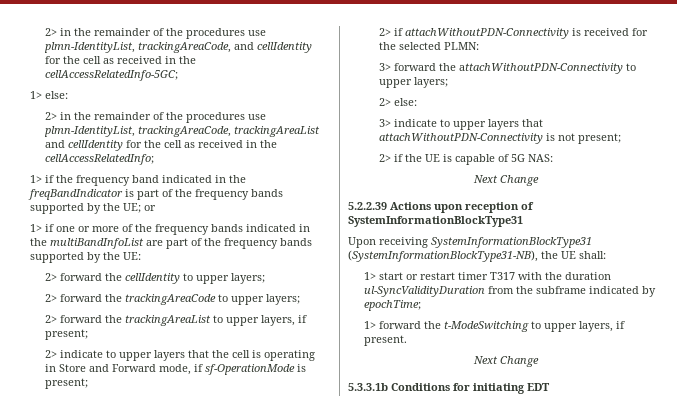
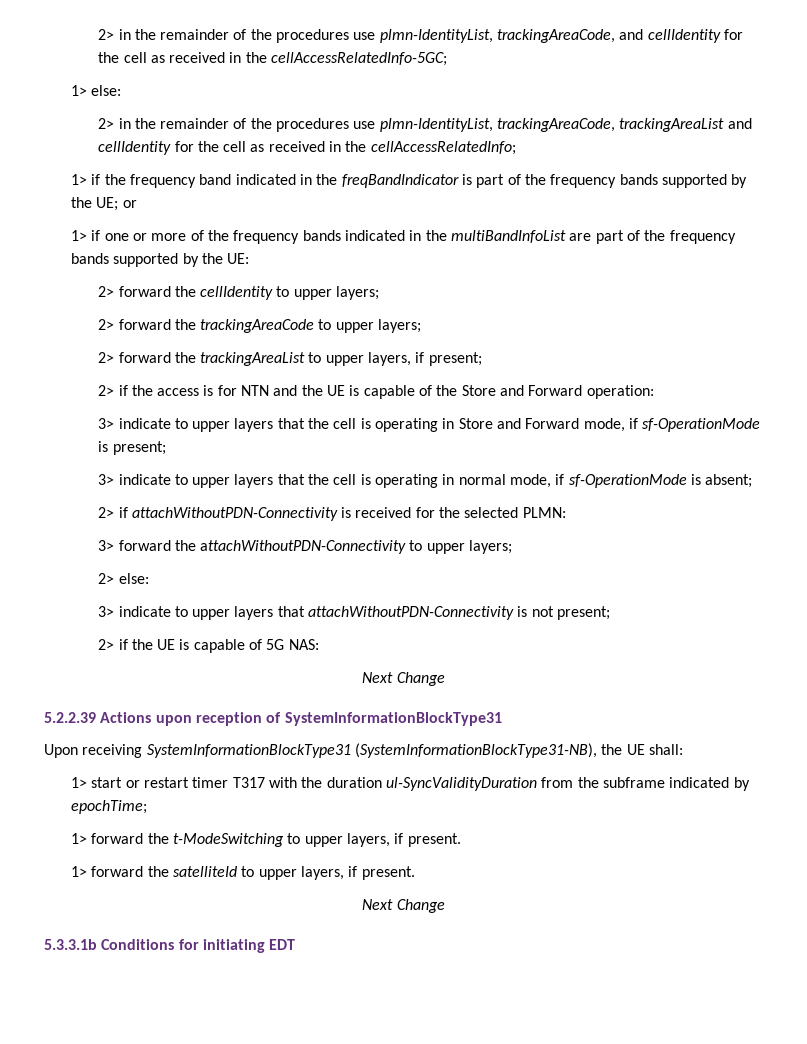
- 2> indicate to upper layers that the cell is operating in Store and Forward mode, if sf-OperationMode is present;
+ 2> if the access is for NTN and the UE is capable of the Store and Forward operation:
+ 3> indicate to upper layers that the cell is operating in Store and Forward mode, if sf-OperationMode is present;
+ 3> indicate to upper layers that the cell is operating in normal mode, if sf-OperationMode is absent;
+ 1> forward the satelliteId to upper layers, if present.

